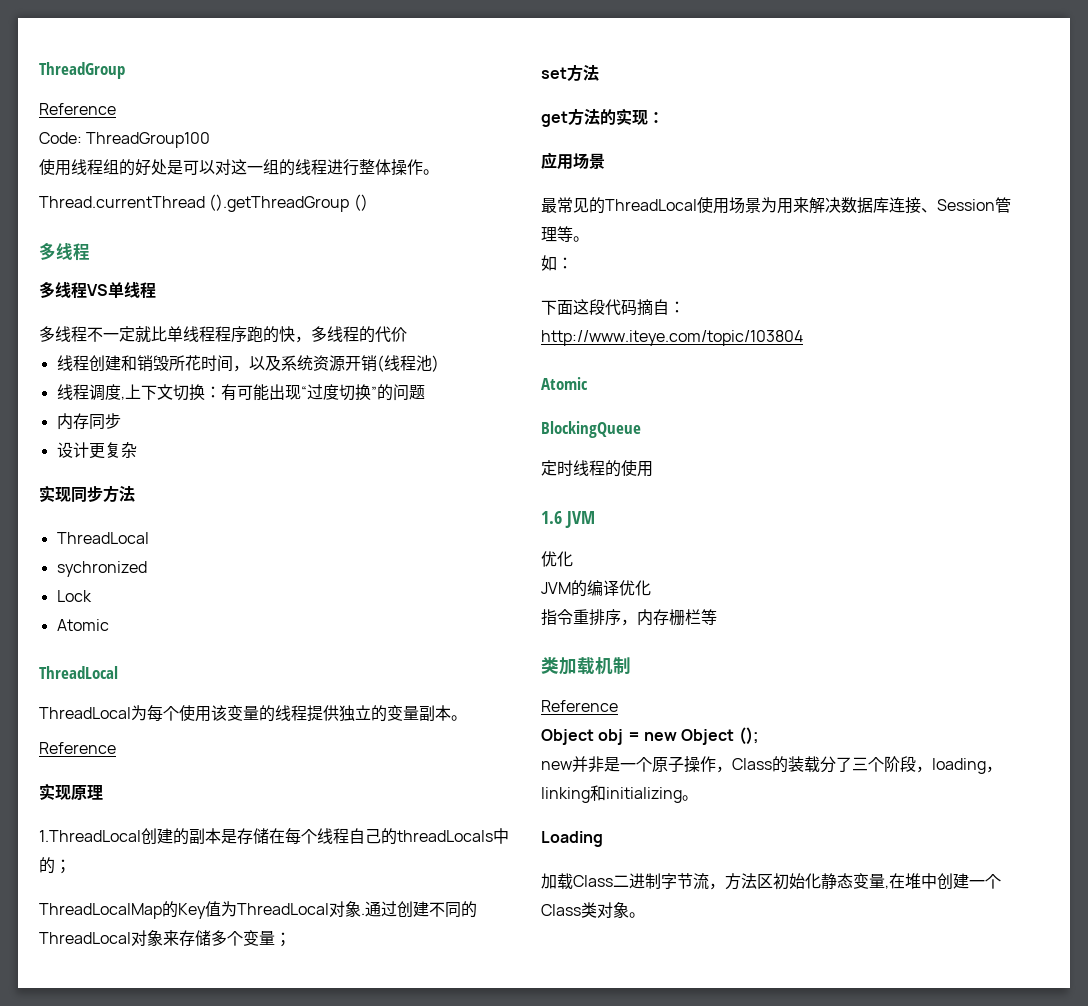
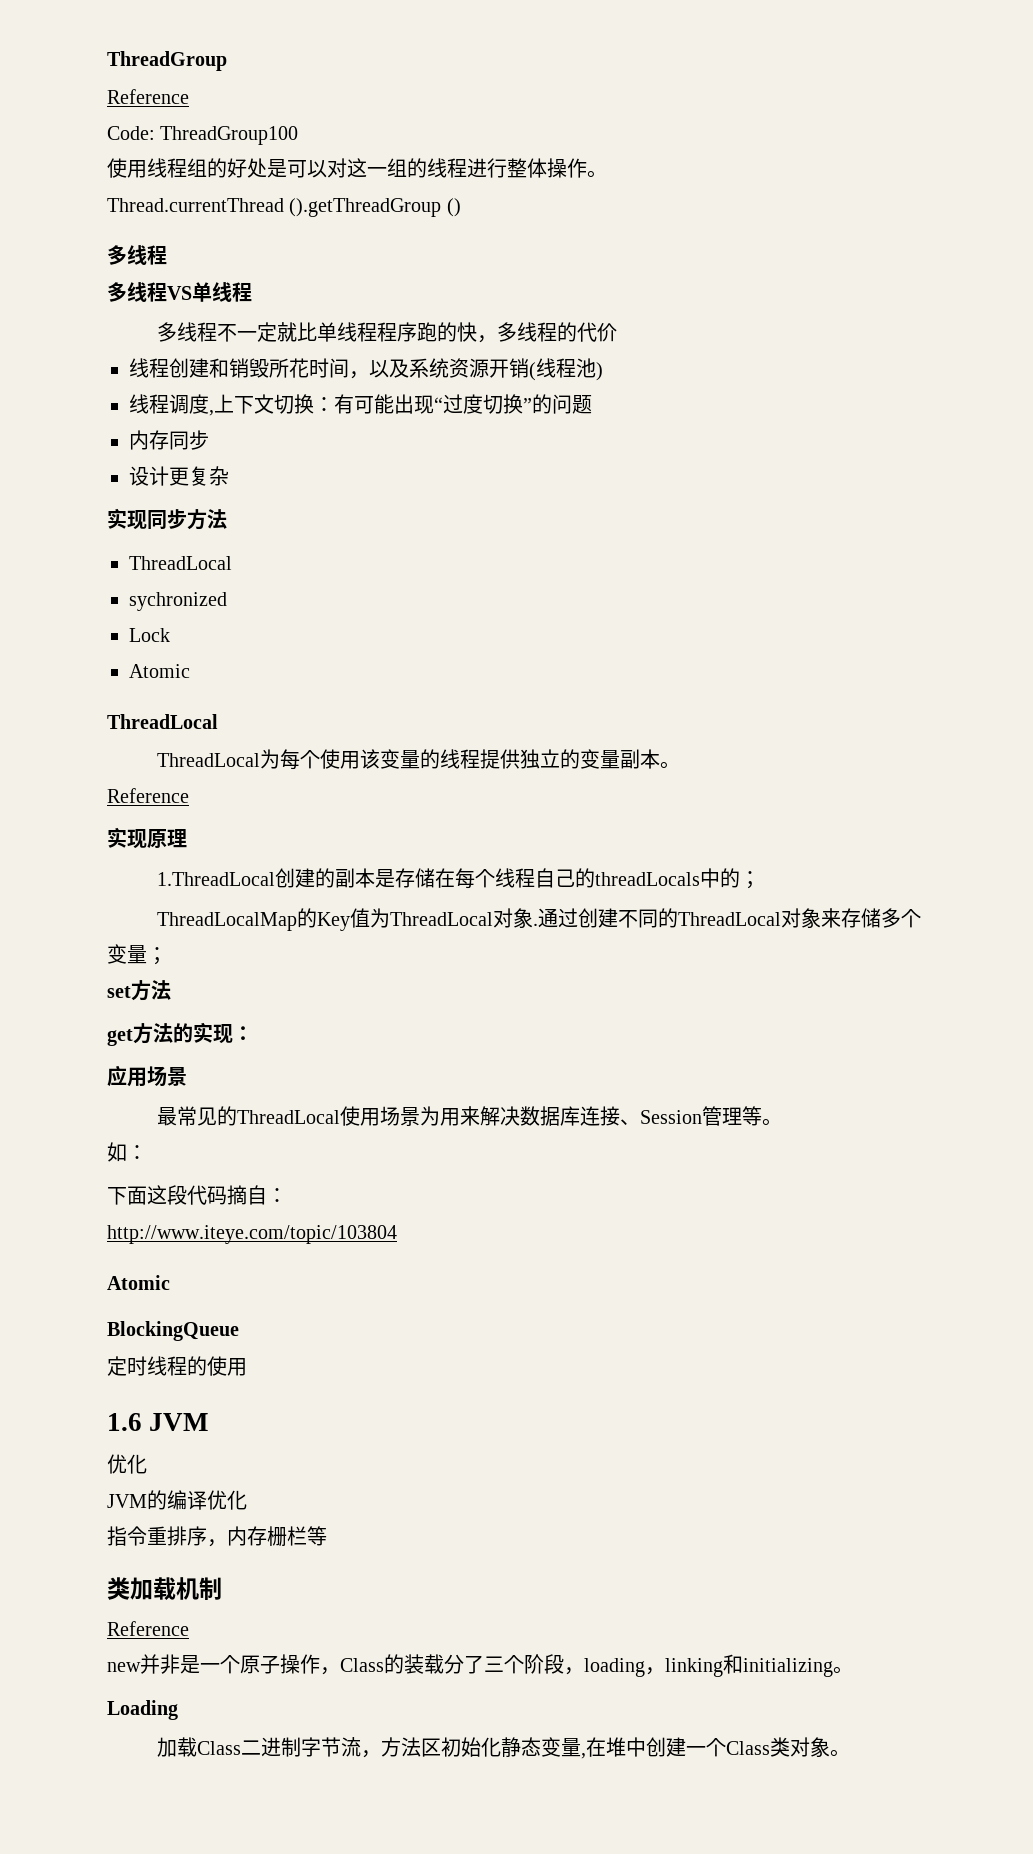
- Object obj = new Object ();

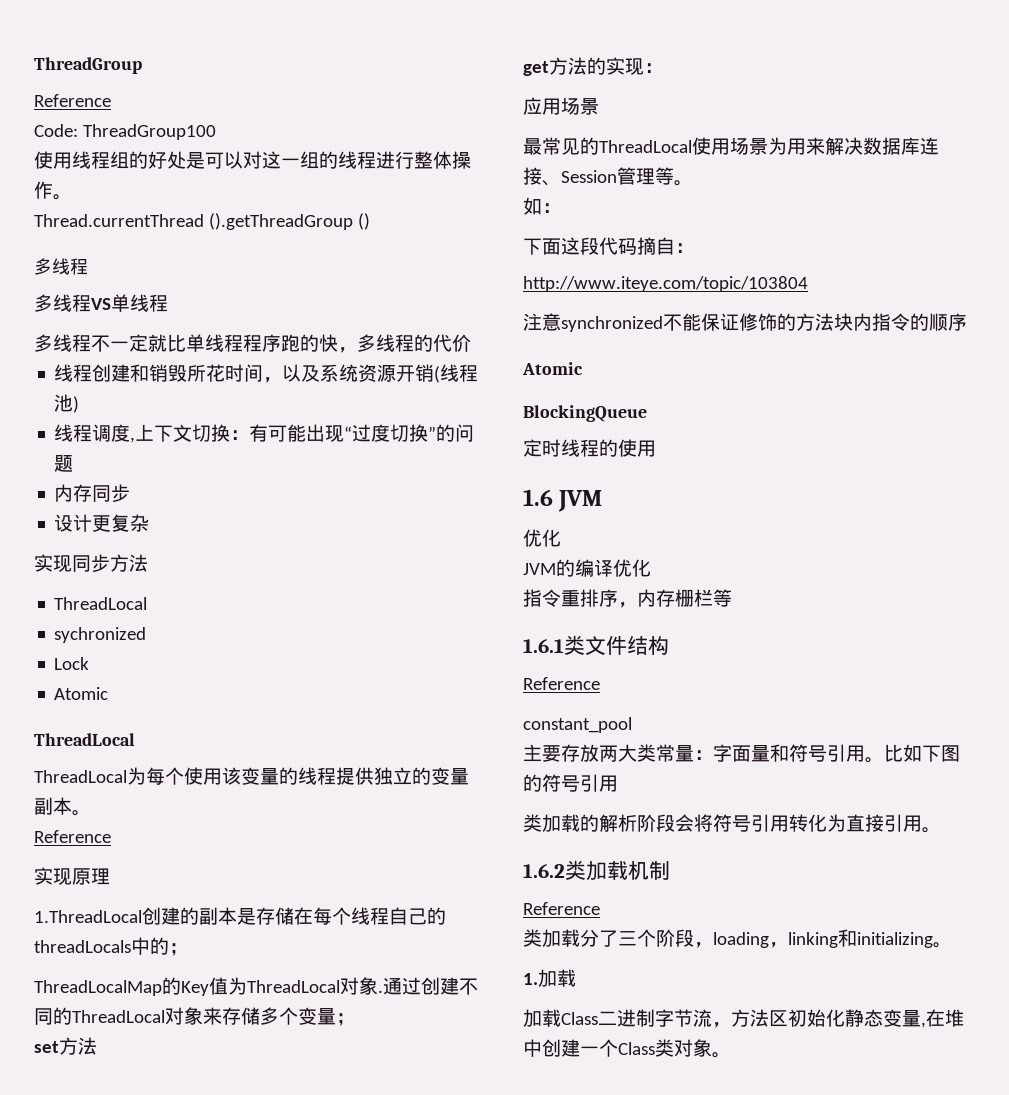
+ 注意synchronized不能保证修饰的方法块内指令的顺序
- 类加载机制
+ 1.6.1类文件结构
  Reference
- new并非是一个原子操作，Class的装载分了三个阶段，loading，linking和initializing。
+ constant_pool
+ 主要存放两大类常量：字面量和符号引用。比如下图的符号引用
+ 类加载的解析阶段会将符号引用转化为直接引用。
+ 1.6.2类加载机制
+ Reference
+ 类加载分了三个阶段，loading，linking和initializing。
- Loading
+ 1.加载

